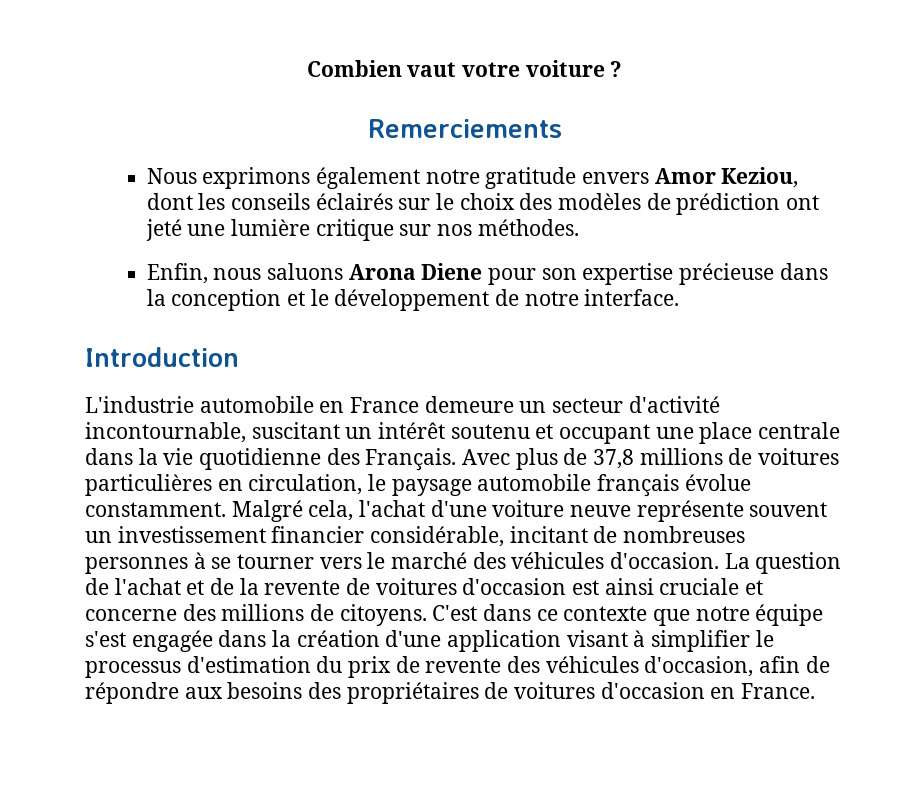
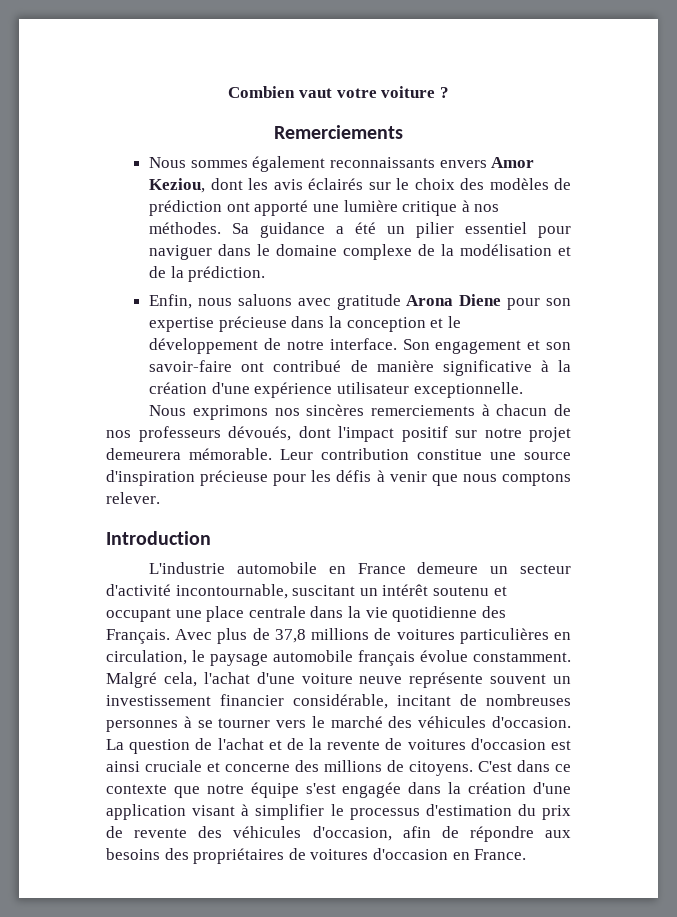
- Nous exprimons également notre gratitude envers Amor Keziou, dont les conseils éclairés sur le choix des modèles de prédiction ont jeté une lumière critique sur nos méthodes.
+ Nous sommes également reconnaissants envers Amor Keziou, dont les avis éclairés sur le choix des modèles de prédiction ont apporté une lumière critique à nos méthodes. Sa guidance a été un pilier essentiel pour naviguer dans le domaine complexe de la modélisation et de la prédiction.
- Enfin, nous saluons Arona Diene pour son expertise précieuse dans la conception et le développement de notre interface.
+ Enfin, nous saluons avec gratitude Arona Diene pour son expertise précieuse dans la conception et le développement de notre interface. Son engagement et son savoir-faire ont contribué de manière significative à la création d'une expérience utilisateur exceptionnelle.
+ Nous exprimons nos sincères remerciements à chacun de nos professeurs dévoués, dont l'impact positif sur notre projet demeurera mémorable. Leur contribution constitue une source d'inspiration précieuse pour les défis à venir que nous comptons relever.

